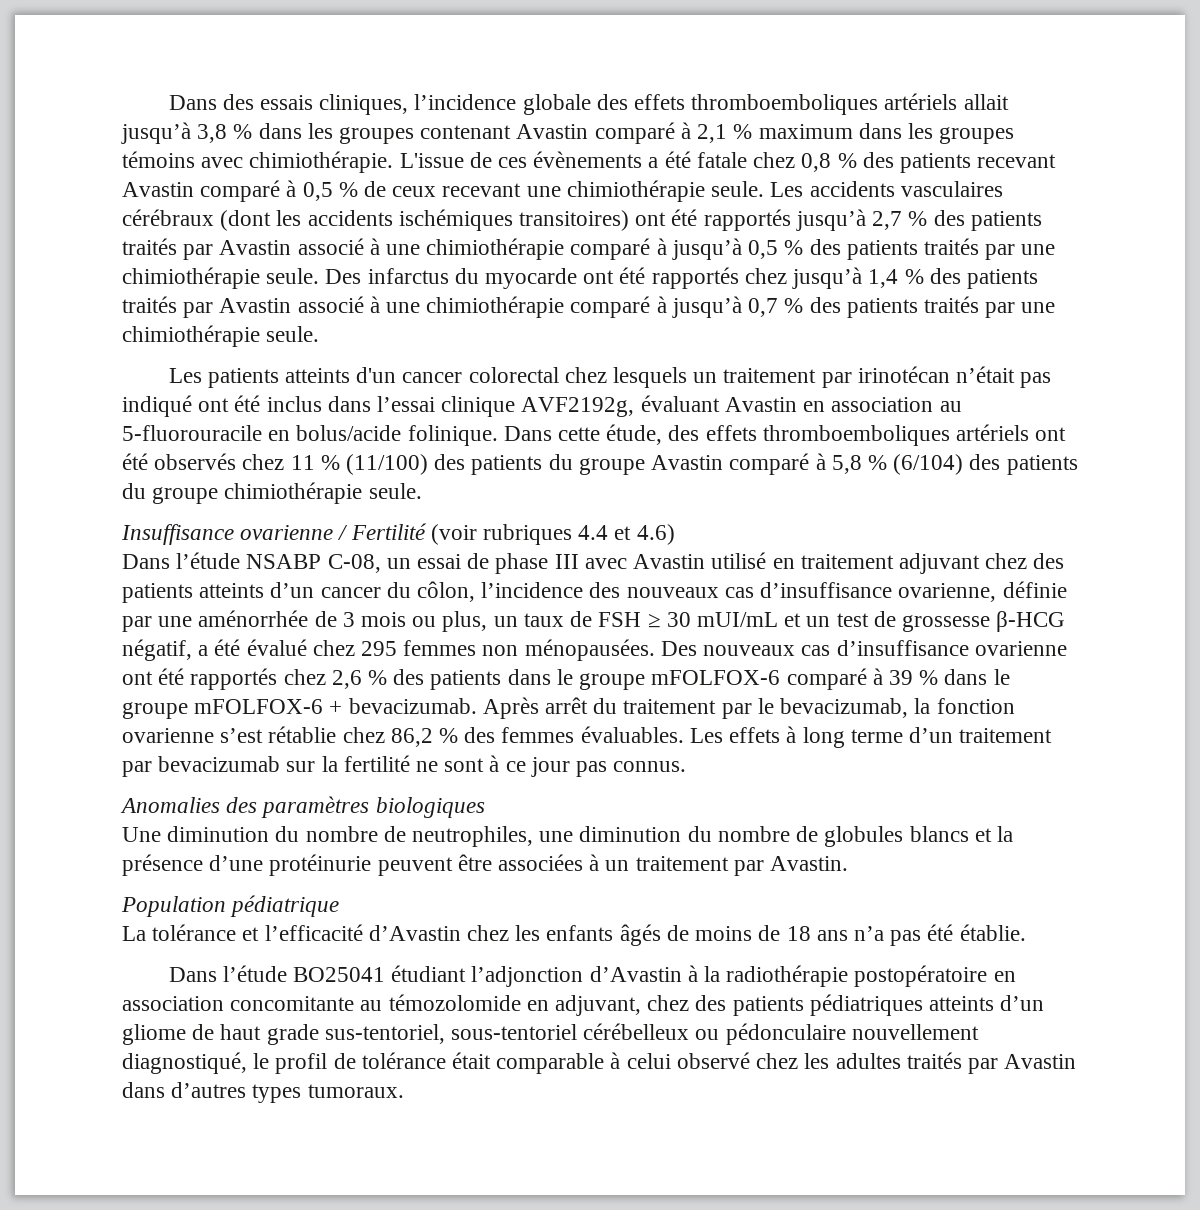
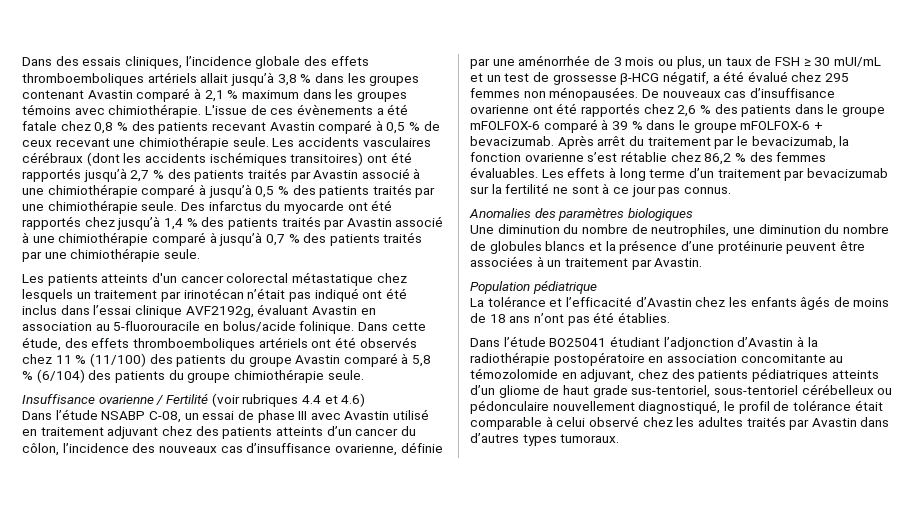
- Les patients atteints d'un cancer colorectal chez lesquels un traitement par irinotécan n’était pas indiqué ont été inclus dans l’essai clinique AVF2192g, évaluant Avastin en association au 5-fluorouracile en bolus/acide folinique.
+ Les patients atteints d'un cancer colorectal métastatique chez lesquels un traitement par irinotécan n’était pas indiqué ont été inclus dans l’essai clinique AVF2192g, évaluant Avastin en association au 5-fluorouracile en bolus/acide folinique.
- Des nouveaux cas d’insuffisance ovarienne ont été rapportés chez 2,6 % des patients dans le groupe mFOLFOX-6 comparé à 39 % dans le groupe mFOLFOX-6 + bevacizumab.
+ De nouveaux cas d’insuffisance ovarienne ont été rapportés chez 2,6 % des patients dans le groupe mFOLFOX-6 comparé à 39 % dans le groupe mFOLFOX-6 + bevacizumab.
- La tolérance et l’efficacité d’Avastin chez les enfants âgés de moins de 18 ans n’a pas été établie.
+ La tolérance et l’efficacité d’Avastin chez les enfants âgés de moins de 18 ans n’ont pas été établies.

